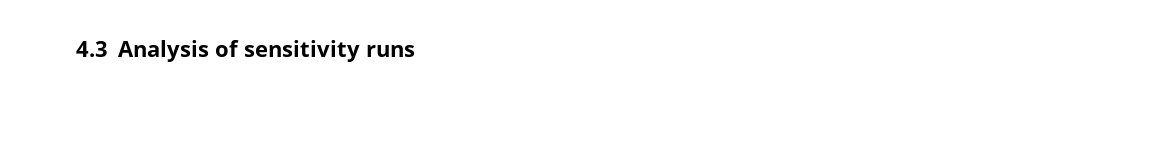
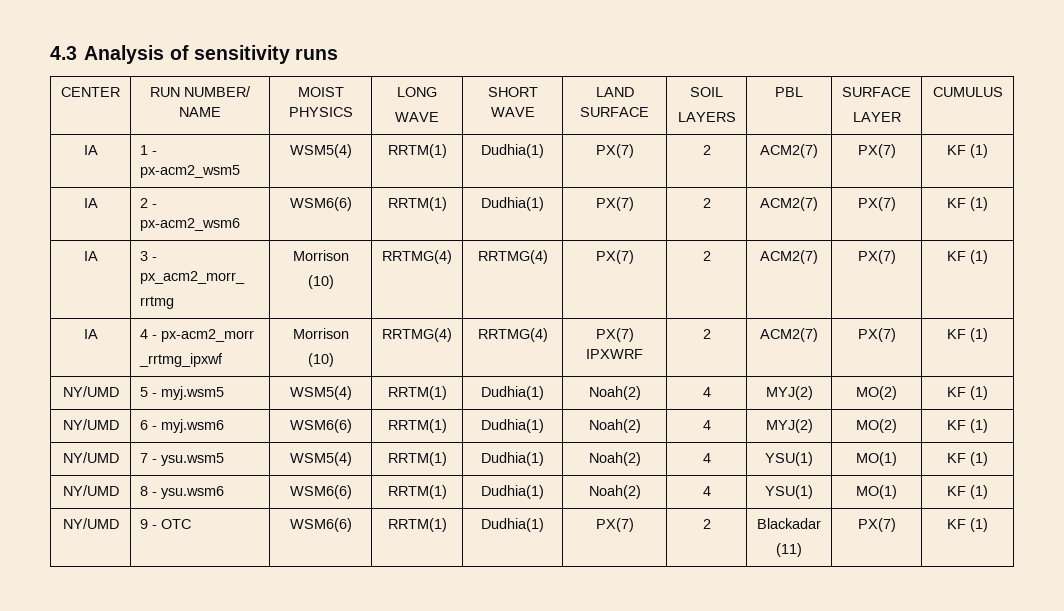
+ CENTER | RUN NUMBER/ NAME | MOIST PHYSICS | LONG
+ WAVE | SHORT WAVE | LAND SURFACE | SOIL
+ LAYERS | PBL | SURFACE
+ LAYER | CUMULUS
+ IA | 1 - px-acm2_wsm5 | WSM5(4) | RRTM(1) | Dudhia(1) | PX(7) | 2 | ACM2(7) | PX(7) | KF (1)
+ IA | 2 - px-acm2_wsm6 | WSM6(6) | RRTM(1) | Dudhia(1) | PX(7) | 2 | ACM2(7) | PX(7) | KF (1)
+ IA | 3 - px_acm2_morr_
+ rrtmg | Morrison
+ (10) | RRTMG(4) | RRTMG(4) | PX(7) | 2 | ACM2(7) | PX(7) | KF (1)
+ IA | 4 - px-acm2_morr
+ _rrtmg_ipxwf | Morrison
+ (10) | RRTMG(4) | RRTMG(4) | PX(7) IPXWRF | 2 | ACM2(7) | PX(7) | KF (1)
+ NY/UMD | 5 - myj.wsm5 | WSM5(4) | RRTM(1) | Dudhia(1) | Noah(2) | 4 | MYJ(2) | MO(2) | KF (1)
+ NY/UMD | 6 - myj.wsm6 | WSM6(6) | RRTM(1) | Dudhia(1) | Noah(2) | 4 | MYJ(2) | MO(2) | KF (1)
+ NY/UMD | 7 - ysu.wsm5 | WSM5(4) | RRTM(1) | Dudhia(1) | Noah(2) | 4 | YSU(1) | MO(1) | KF (1)
+ NY/UMD | 8 - ysu.wsm6 | WSM6(6) | RRTM(1) | Dudhia(1) | Noah(2) | 4 | YSU(1) | MO(1) | KF (1)
+ NY/UMD | 9 - OTC | WSM6(6) | RRTM(1) | Dudhia(1) | PX(7) | 2 | Blackadar
+ (11) | PX(7) | KF (1)

